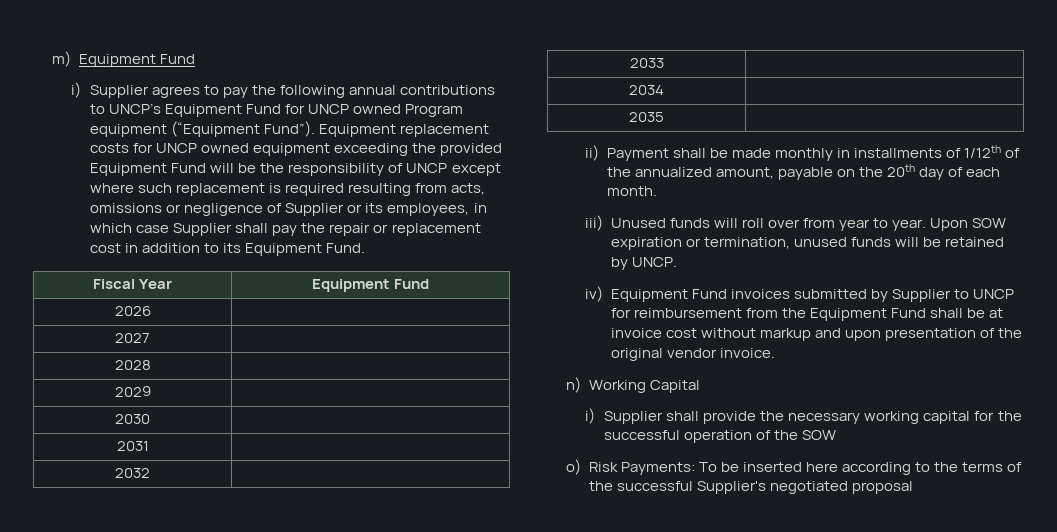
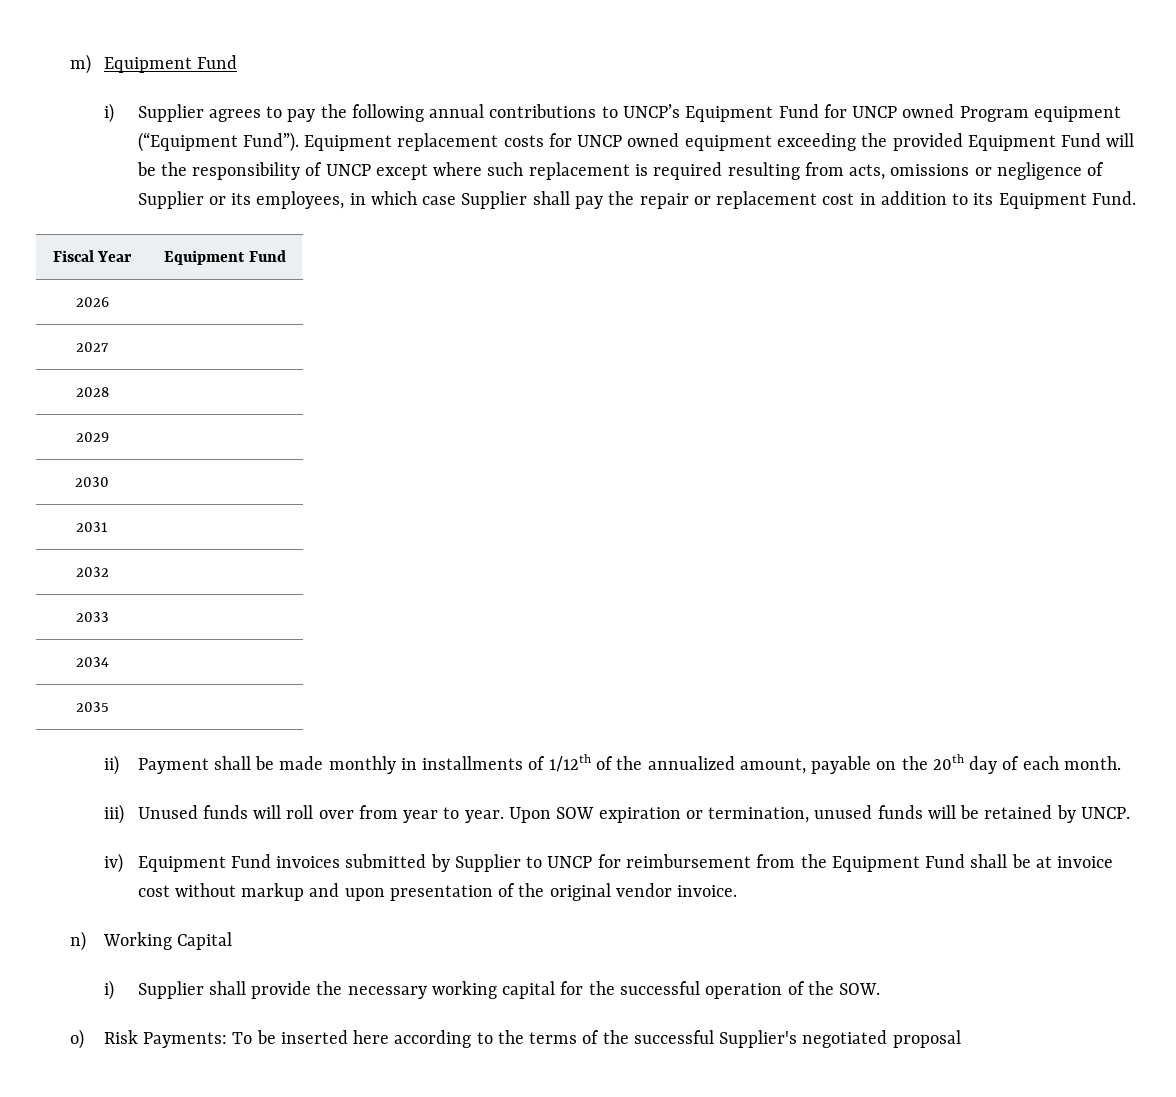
- i) Supplier shall provide the necessary working capital for the successful operation of the SOW
+ i) Supplier shall provide the necessary working capital for the successful operation of the SOW.

